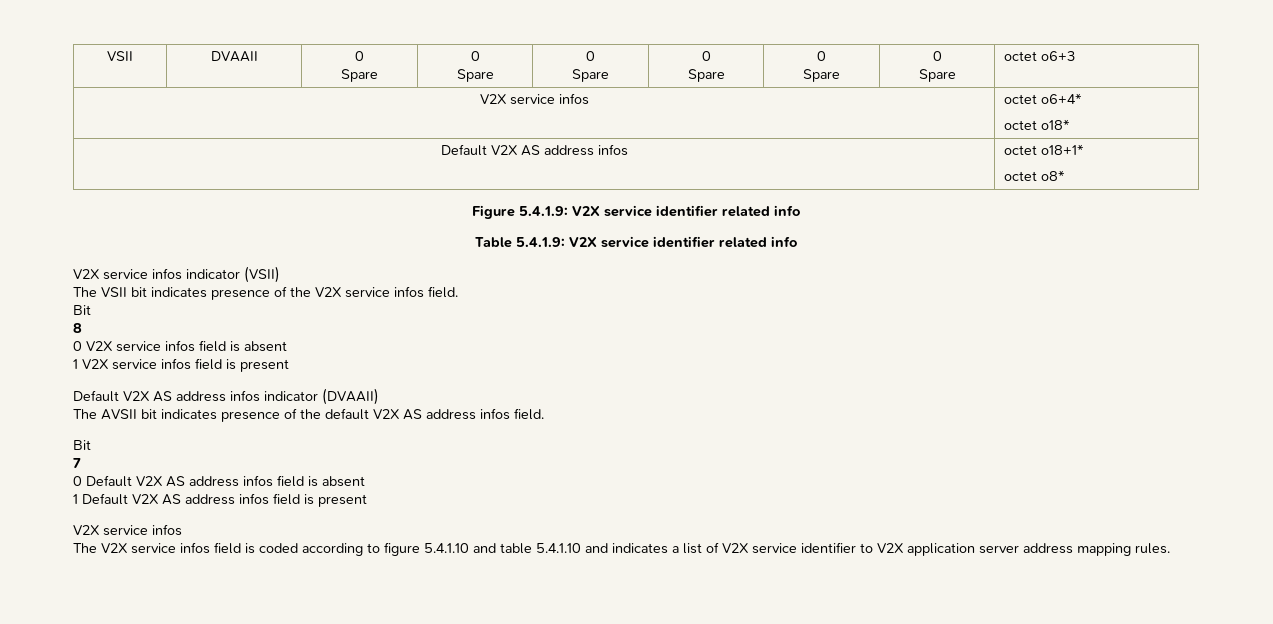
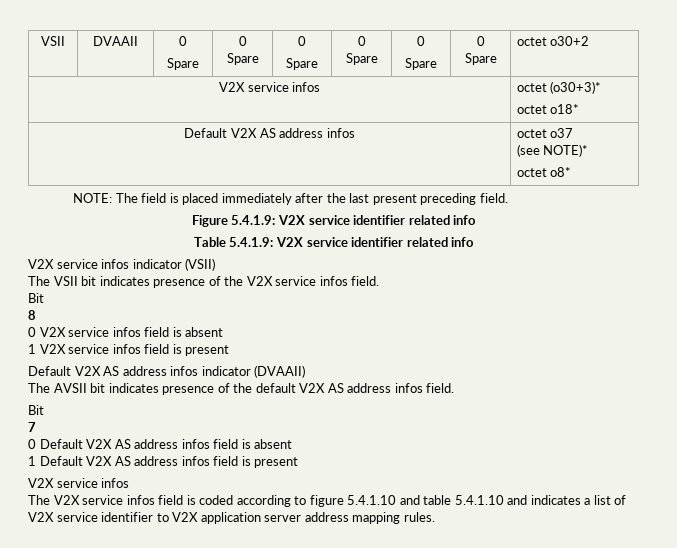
  VSII | DVAAII | 0
  Spare | 0
  Spare | 0
  Spare | 0
  Spare | 0
  Spare | 0
- Spare | octet o6+3
+ Spare | octet o30+2
- V2X service infos | octet o6+4*
+ V2X service infos | octet (o30+3)*
- Default V2X AS address infos | octet o18+1*
+ Default V2X AS address infos | octet o37
+ (see NOTE)*
+ NOTE: The field is placed immediately after the last present preceding field.

